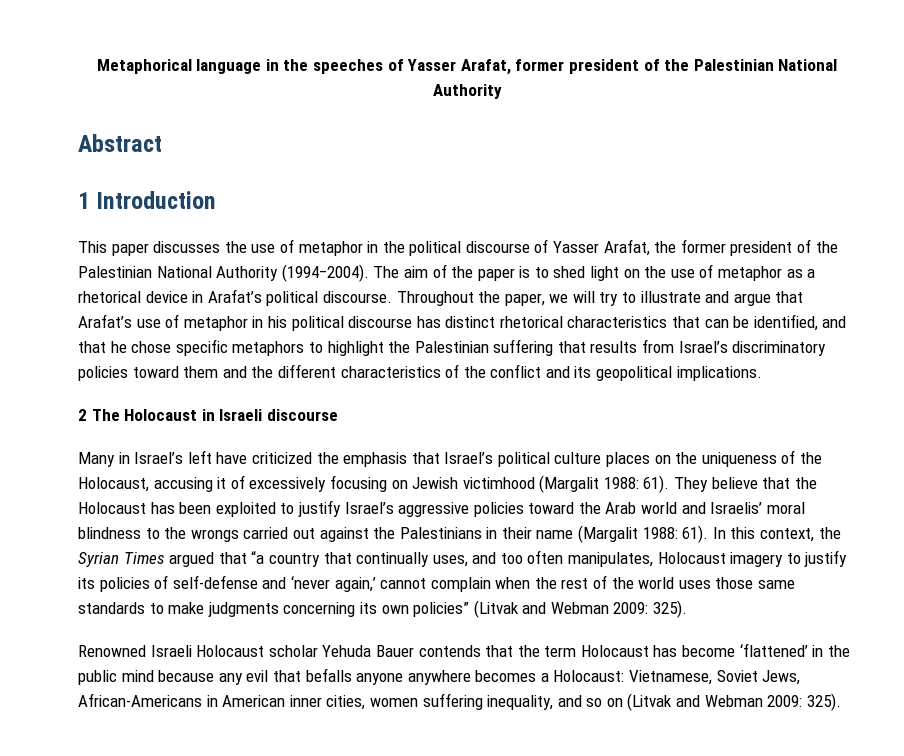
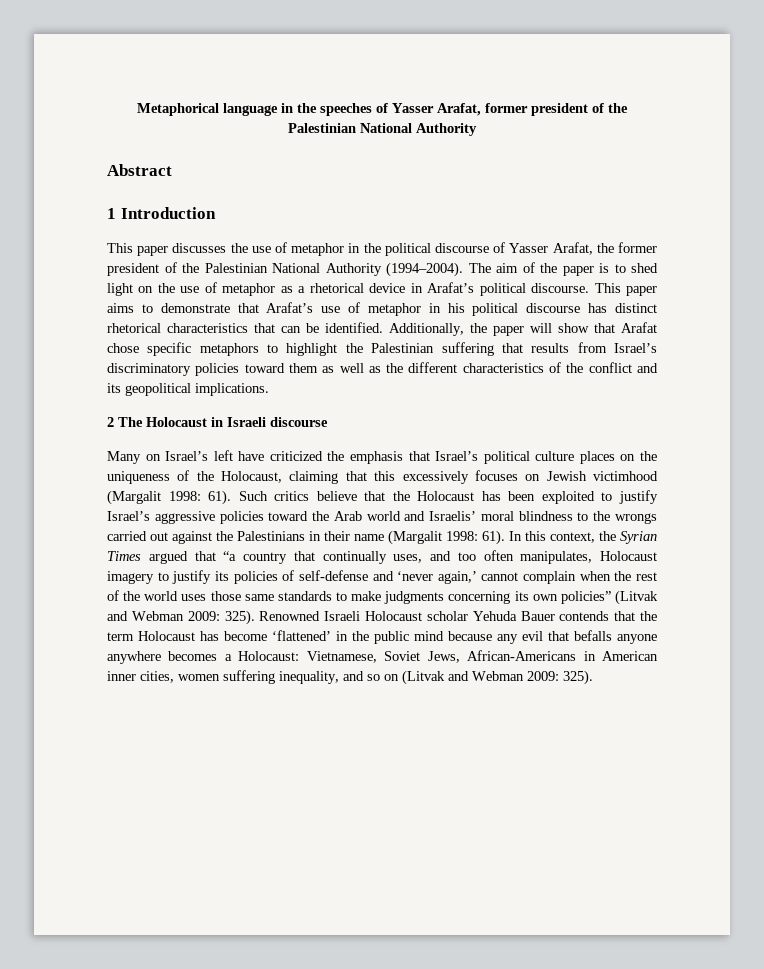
- Throughout the paper, we will try to illustrate and argue that Arafat’s use of metaphor in his political discourse has distinct rhetorical characteristics that can be identified, and that he chose specific metaphors to highlight the Palestinian suffering that results from Israel’s discriminatory policies toward them and the different characteristics of the conflict and its geopolitical implications.
+ This paper aims to demonstrate that Arafat’s use of metaphor in his political discourse has distinct rhetorical characteristics that can be identified. Additionally, the paper will show that Arafat chose specific metaphors to highlight the Palestinian suffering that results from Israel’s discriminatory policies toward them as well as the different characteristics of the conflict and its geopolitical implications.
- Many in Israel’s left have criticized the emphasis that Israel’s political culture places on the uniqueness of the Holocaust, accusing it of excessively focusing on Jewish victimhood (Margalit 1988: 61). They believe that the Holocaust has been exploited to justify Israel’s aggressive policies toward the Arab world and Israelis’ moral blindness to the wrongs carried out against the Palestinians in their name (Margalit 1988: 61).
+ Many on Israel’s left have criticized the emphasis that Israel’s political culture places on the uniqueness of the Holocaust, claiming that this excessively focuses on Jewish victimhood (Margalit 1998: 61). Such critics believe that the Holocaust has been exploited to justify Israel’s aggressive policies toward the Arab world and Israelis’ moral blindness to the wrongs carried out against the Palestinians in their name (Margalit 1998: 61).
- In this context, the Syrian Times argued that “a country that continually uses, and too often manipulates, Holocaust imagery to justify its policies of self-defense and ‘never again,’ cannot complain when the rest of the world uses those same standards to make judgments concerning its own policies” (Litvak and Webman 2009: 325).
- Renowned Israeli Holocaust scholar Yehuda Bauer contends that the term Holocaust has become ‘flattened’ in the public mind because any evil that befalls anyone anywhere becomes a Holocaust:
+ In this context, the Syrian Times argued that “a country that continually uses, and too often manipulates, Holocaust imagery to justify its policies of self-defense and ‘never again,’ cannot complain when the rest of the world uses those same standards to make judgments concerning its own policies” (Litvak and Webman 2009: 325). Renowned Israeli Holocaust scholar Yehuda Bauer contends that the term Holocaust has become ‘flattened’ in the public mind because any evil that befalls anyone anywhere becomes a Holocaust:

